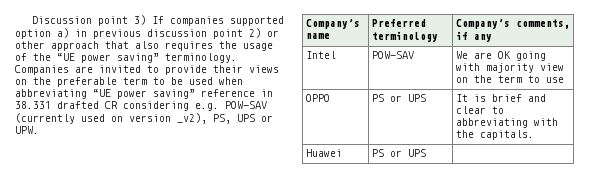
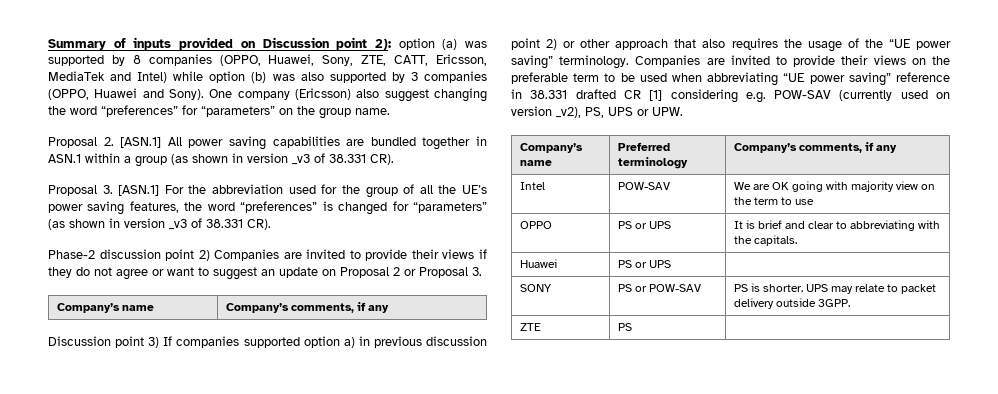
+ Summary of inputs provided on Discussion point 2): option (a) was supported by 8 companies (OPPO, Huawei, Sony, ZTE, CATT, Ericsson, MediaTek and Intel) while option (b) was also supported by 3 companies (OPPO, Huawei and Sony). One company (Ericsson) also suggest changing the word “preferences” for “parameters” on the group name.
+ Proposal 2. [ASN.1] All power saving capabilities are bundled together in ASN.1 within a group (as shown in version _v3 of 38.331 CR).
+ Proposal 3. [ASN.1] For the abbreviation used for the group of all the UE’s power saving features, the word “preferences” is changed for “parameters” (as shown in version _v3 of 38.331 CR).
+ Phase-2 discussion point 2) Companies are invited to provide their views if they do not agree or want to suggest an update on Proposal 2 or Proposal 3.
+ Company’s name | Company’s comments, if any
- Companies are invited to provide their views on the preferable term to be used when abbreviating “UE power saving” reference in 38.331 drafted CR considering e.g. POW-SAV (currently used on version _v2), PS, UPS or UPW.
+ Companies are invited to provide their views on the preferable term to be used when abbreviating “UE power saving” reference in 38.331 drafted CR [1] considering e.g. POW-SAV (currently used on version _v2), PS, UPS or UPW.
+ SONY | PS or POW-SAV | PS is shorter. UPS may relate to packet delivery outside 3GPP.
+ ZTE | PS |

